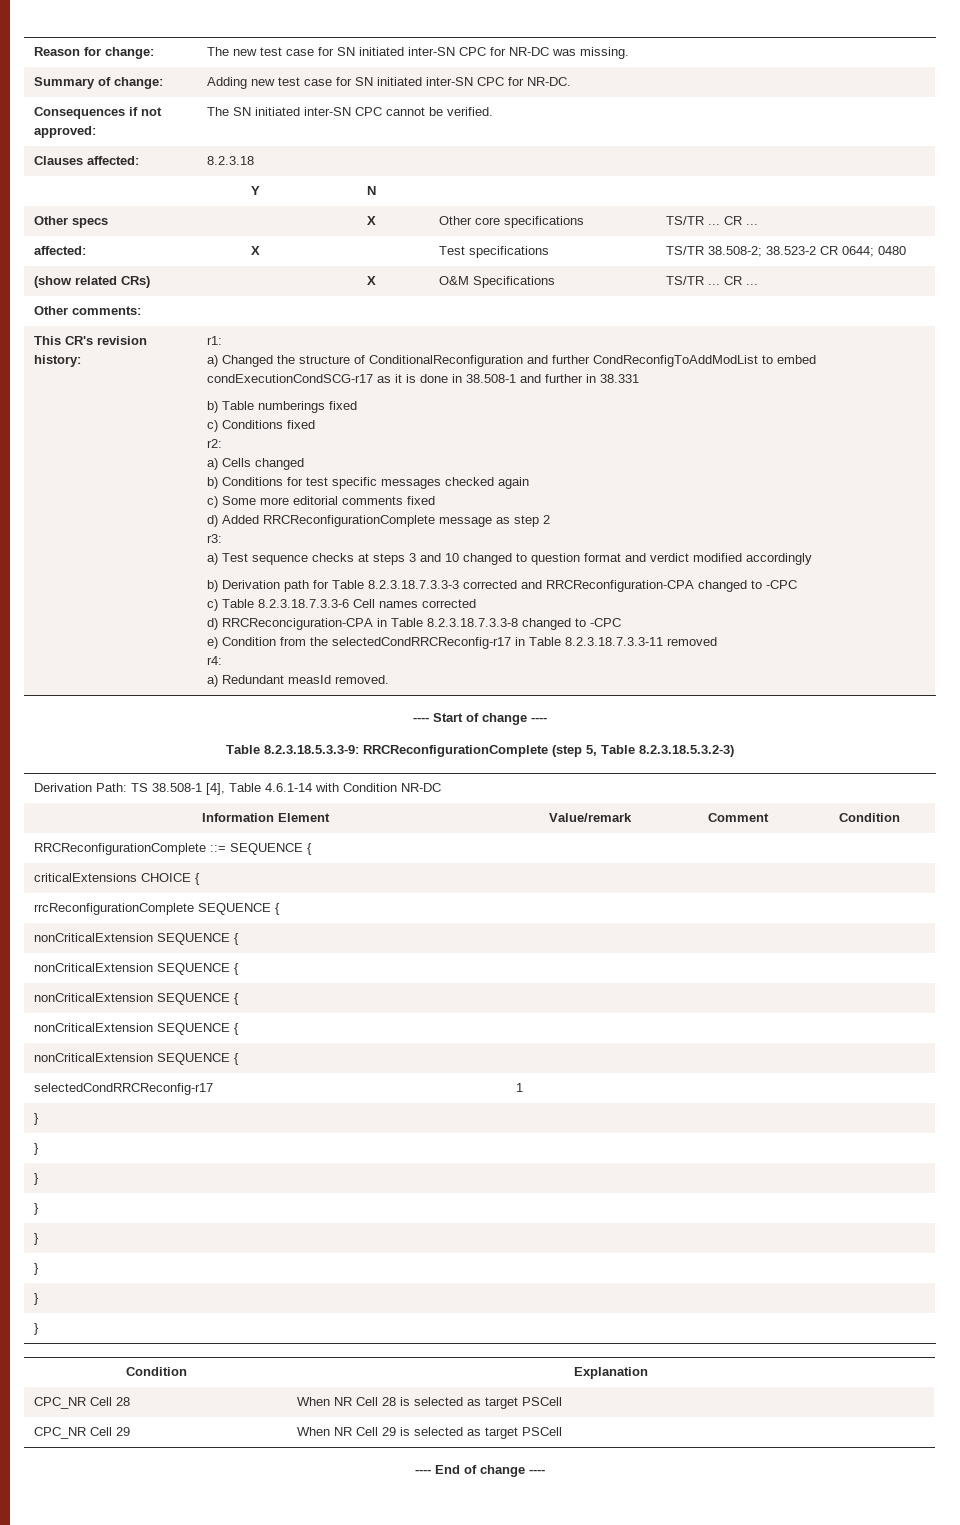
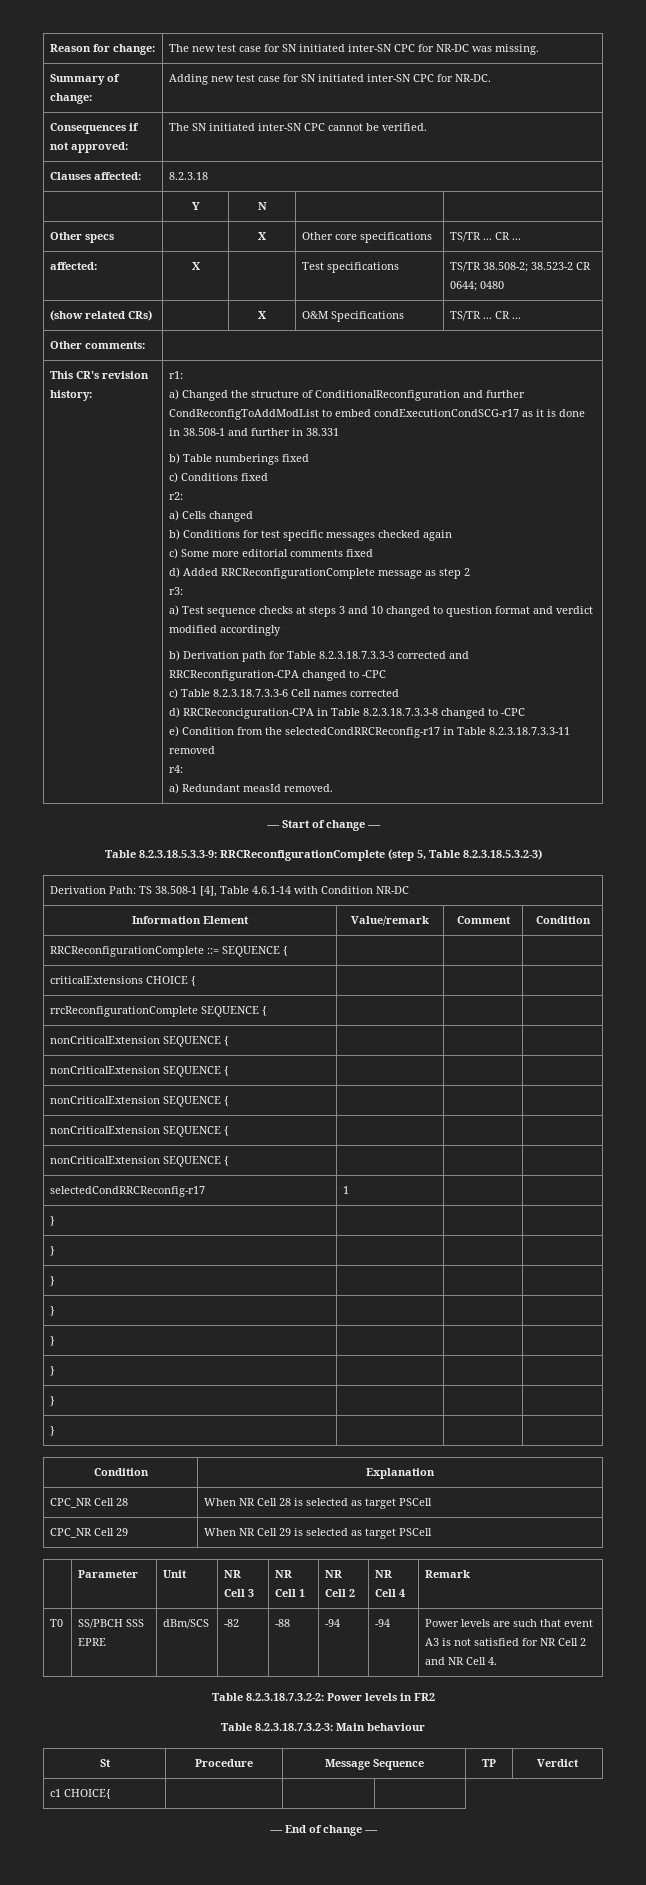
+ | Parameter | Unit | NR Cell 3 | NR Cell 1 | NR Cell 2 | NR Cell 4 | Remark
+ T0 | SS/PBCH SSS EPRE | dBm/SCS | -82 | -88 | -94 | -94 | Power levels are such that event A3 is not satisfied for NR Cell 2 and NR Cell 4.
+ Table 8.2.3.18.7.3.2-2: Power levels in FR2
+ Table 8.2.3.18.7.3.2-3: Main behaviour
+ St | Procedure | Message Sequence | TP | Verdict
+ c1 CHOICE{ | | |

